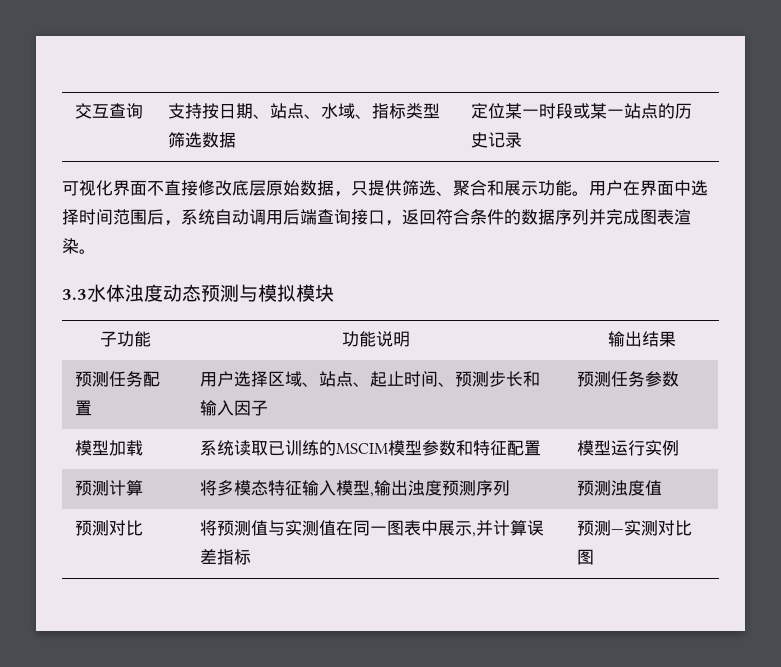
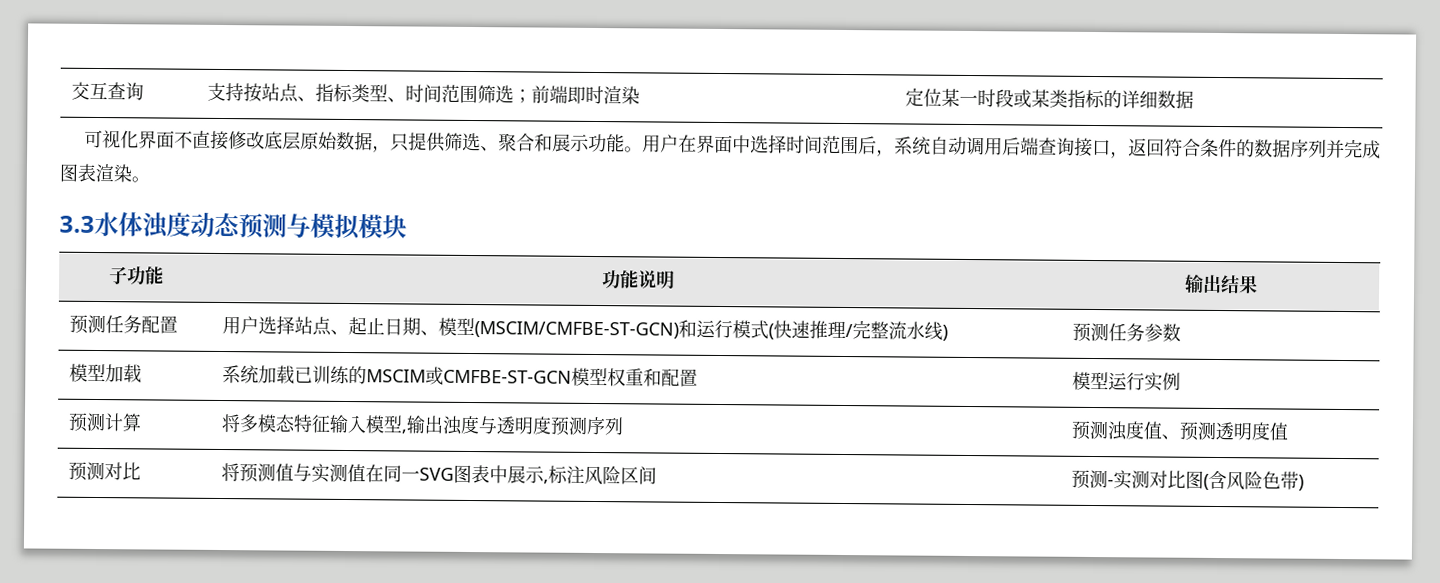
- 交互查询 | 支持按日期、站点、水域、指标类型筛选数据 | 定位某一时段或某一站点的历史记录
+ 交互查询 | 支持按站点、指标类型、时间范围筛选；前端即时渲染 | 定位某一时段或某类指标的详细数据
- 预测任务配置 | 用户选择区域、站点、起止时间、预测步长和输入因子 | 预测任务参数
+ 预测任务配置 | 用户选择站点、起止日期、模型(MSCIM/CMFBE-ST-GCN)和运行模式(快速推理/完整流水线) | 预测任务参数
- 模型加载 | 系统读取已训练的MSCIM模型参数和特征配置 | 模型运行实例
+ 模型加载 | 系统加载已训练的MSCIM或CMFBE-ST-GCN模型权重和配置 | 模型运行实例
- 预测计算 | 将多模态特征输入模型,输出浊度预测序列 | 预测浊度值
+ 预测计算 | 将多模态特征输入模型,输出浊度与透明度预测序列 | 预测浊度值、预测透明度值
- 预测对比 | 将预测值与实测值在同一图表中展示,并计算误差指标 | 预测—实测对比图
+ 预测对比 | 将预测值与实测值在同一SVG图表中展示,标注风险区间 | 预测-实测对比图(含风险色带)

